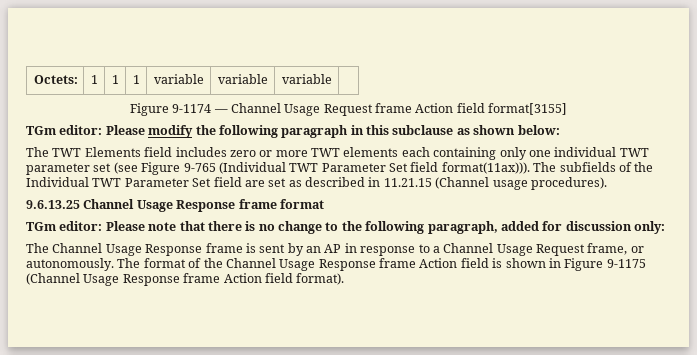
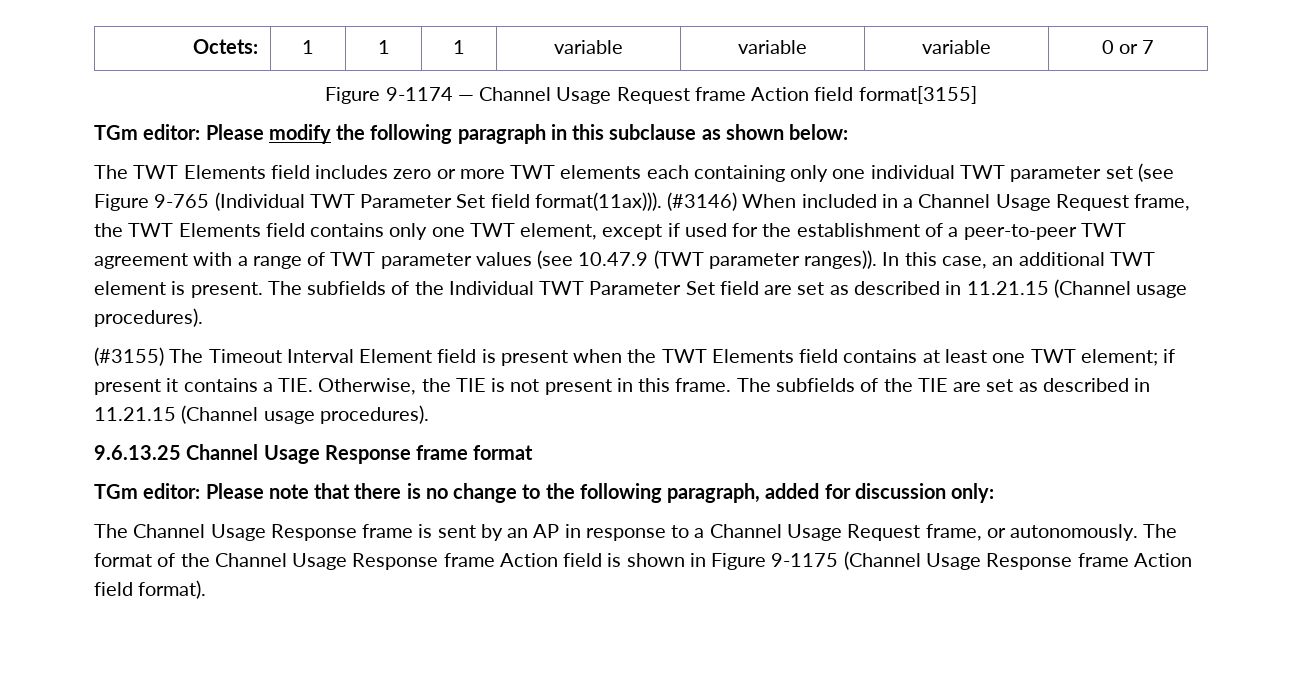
- Octets: | 1 | 1 | 1 | variable | variable | variable |
+ Octets: | 1 | 1 | 1 | variable | variable | variable | 0 or 7
+ (#3146) When included in a Channel Usage Request frame, the TWT Elements field contains only one TWT element, except if used for the establishment of a peer-to-peer TWT agreement with a range of TWT parameter values (see 10.47.9 (TWT parameter ranges)). In this case, an additional TWT element is present.
+ (#3155) The Timeout Interval Element field is present when the TWT Elements field contains at least one TWT element; if present it contains a TIE. Otherwise, the TIE is not present in this frame. The subfields of the TIE are set as described in 11.21.15 (Channel usage procedures).

